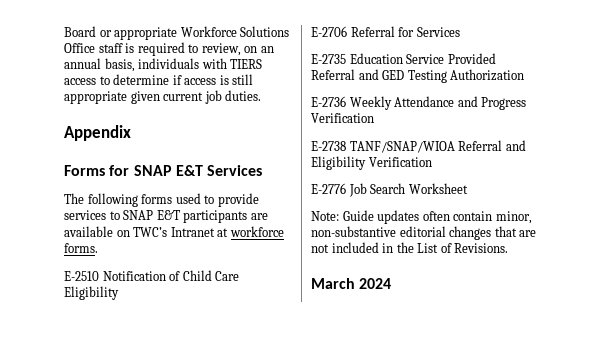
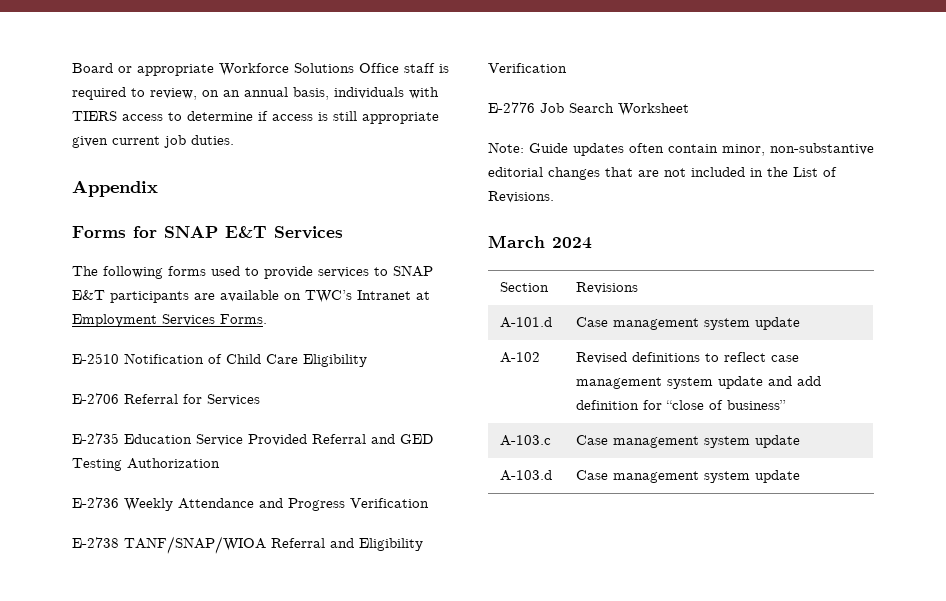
- The following forms used to provide services to SNAP E&T participants are available on TWC’s Intranet at workforce forms.
+ The following forms used to provide services to SNAP E&T participants are available on TWC’s Intranet at Employment Services Forms.
+ Section | Revisions
+ A-101.d | Case management system update
+ A-102 | Revised definitions to reflect case management system update and add definition for “close of business”
+ A-103.c | Case management system update
+ A-103.d | Case management system update

